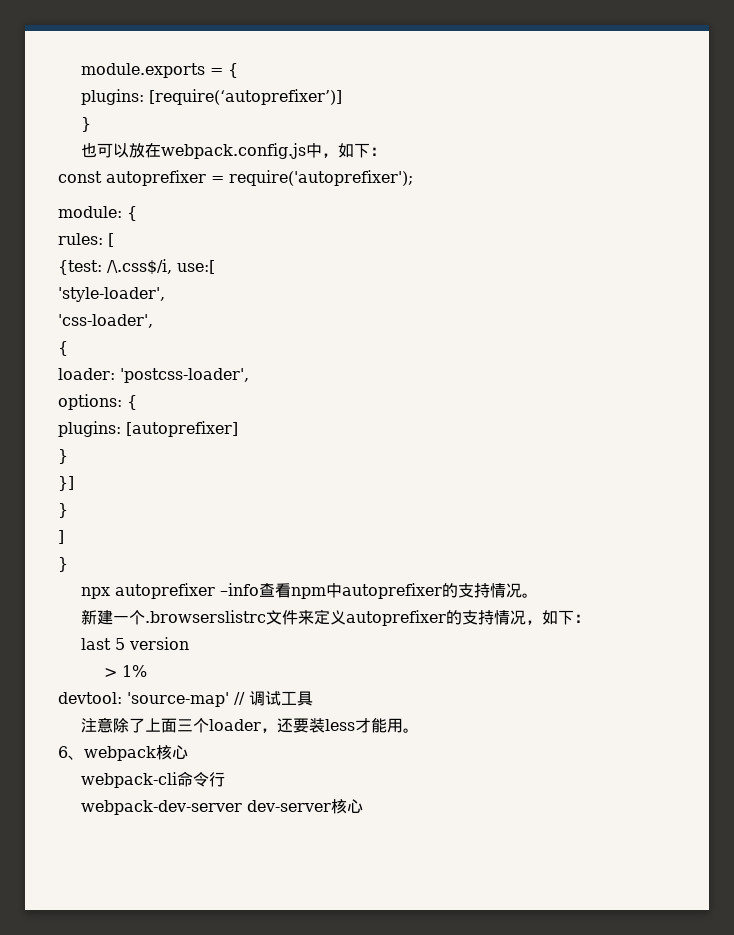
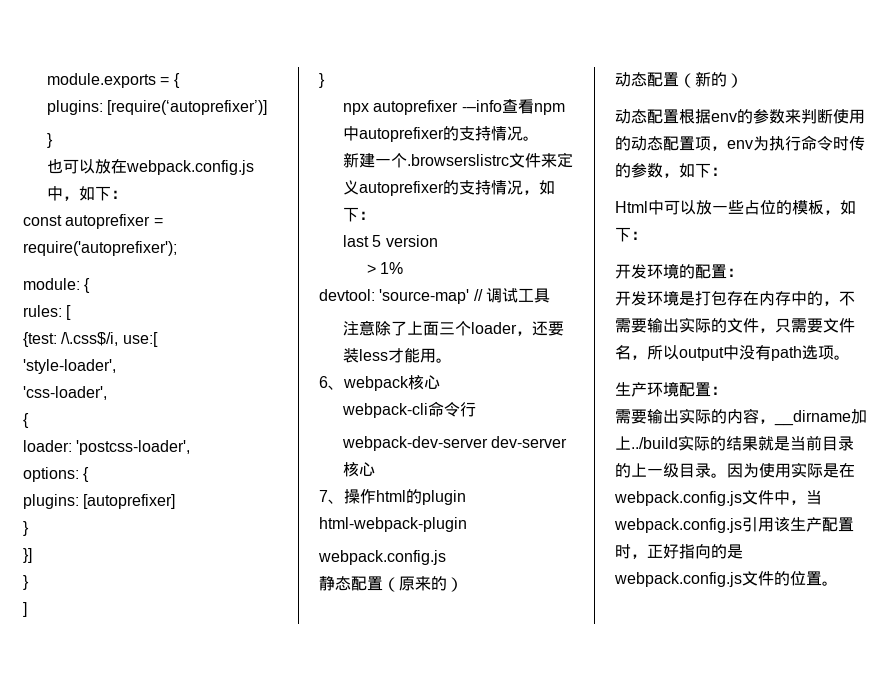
- npx autoprefixer –info查看npm中autoprefixer的支持情况。
+ npx autoprefixer -–info查看npm中autoprefixer的支持情况。
+ 7、操作html的plugin html-webpack-plugin
+ webpack.config.js
+ 静态配置（原来的）
+ 动态配置（新的）
+ 动态配置根据env的参数来判断使用的动态配置项，env为执行命令时传的参数，如下：
+ Html中可以放一些占位的模板，如下：
+ 开发环境的配置：
+ 开发环境是打包存在内存中的，不需要输出实际的文件，只需要文件名，所以output中没有path选项。
+ 生产环境配置：
+ 需要输出实际的内容，__dirname加上../build实际的结果就是当前目录的上一级目录。因为使用实际是在webpack.config.js文件中，当webpack.config.js引用该生产配置时，正好指向的是webpack.config.js文件的位置。

